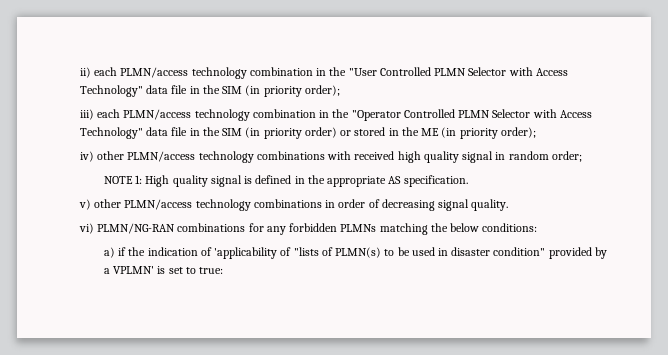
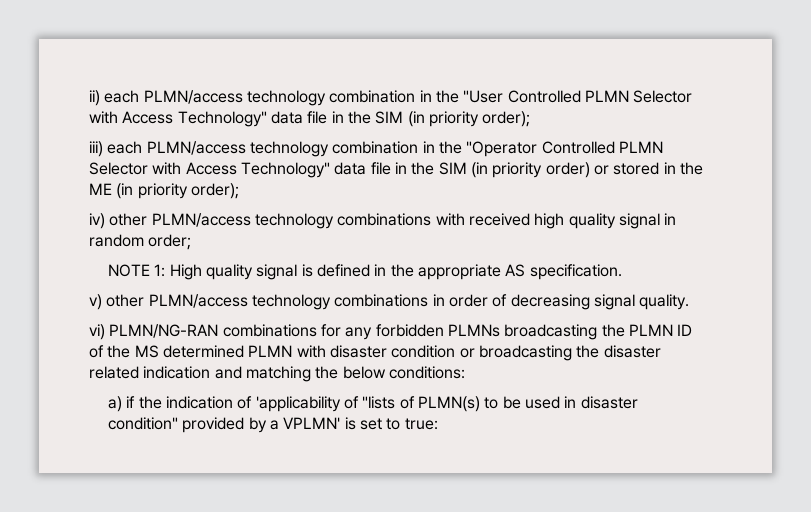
- vi) PLMN/NG-RAN combinations for any forbidden PLMNs matching the below conditions:
+ vi) PLMN/NG-RAN combinations for any forbidden PLMNs broadcasting the PLMN ID of the MS determined PLMN with disaster condition or broadcasting the disaster related indication and matching the below conditions:

